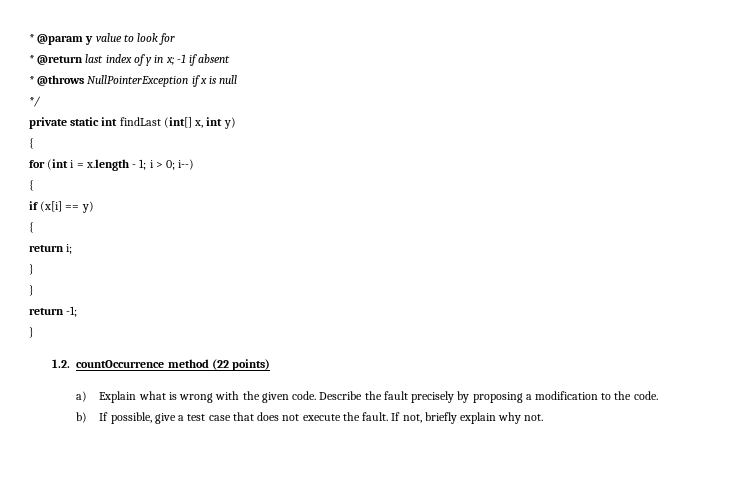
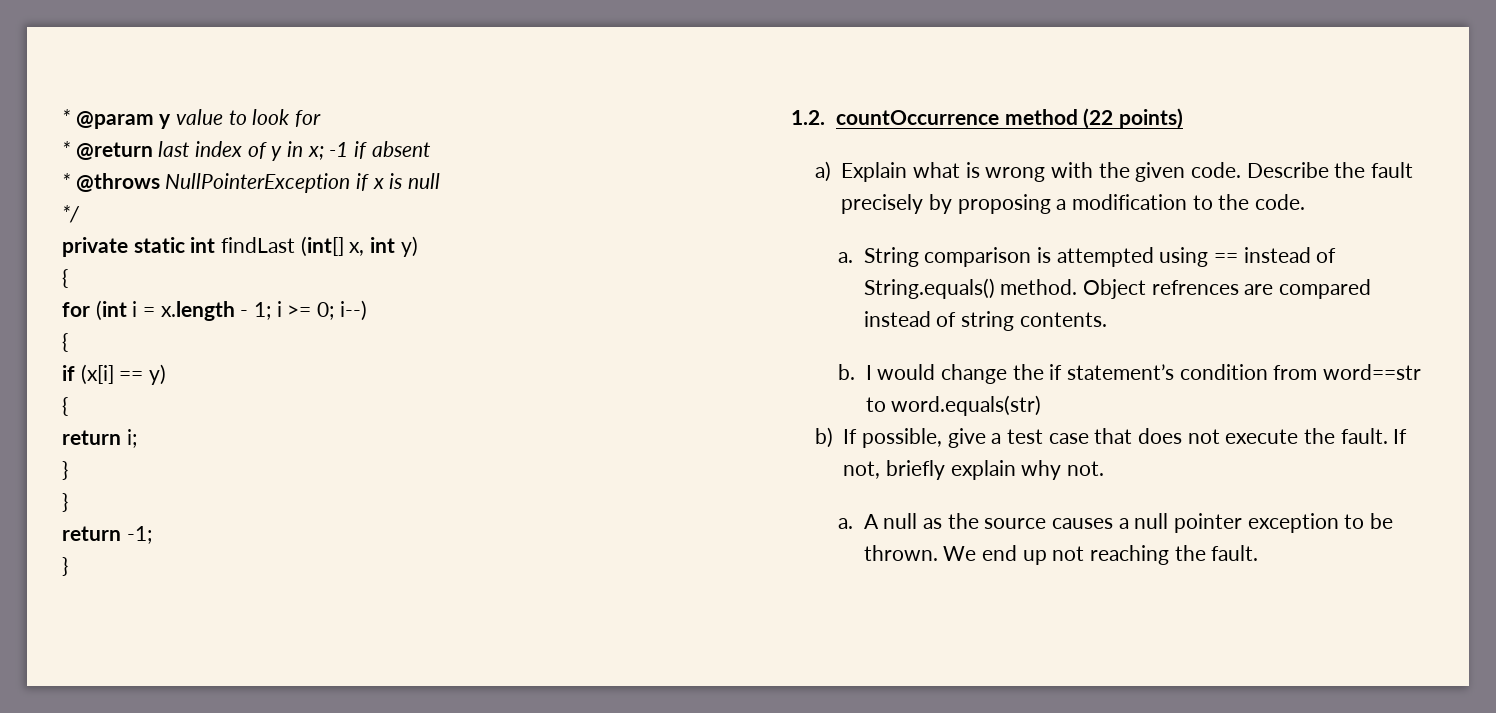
- for (int i = x.length - 1; i > 0; i--)
+ for (int i = x.length - 1; i >= 0; i--)
+ a. String comparison is attempted using == instead of String.equals() method. Object refrences are compared instead of string contents.
+ b. I would change the if statement’s condition from word==str to word.equals(str)
+ a. A null as the source causes a null pointer exception to be thrown. We end up not reaching the fault.

